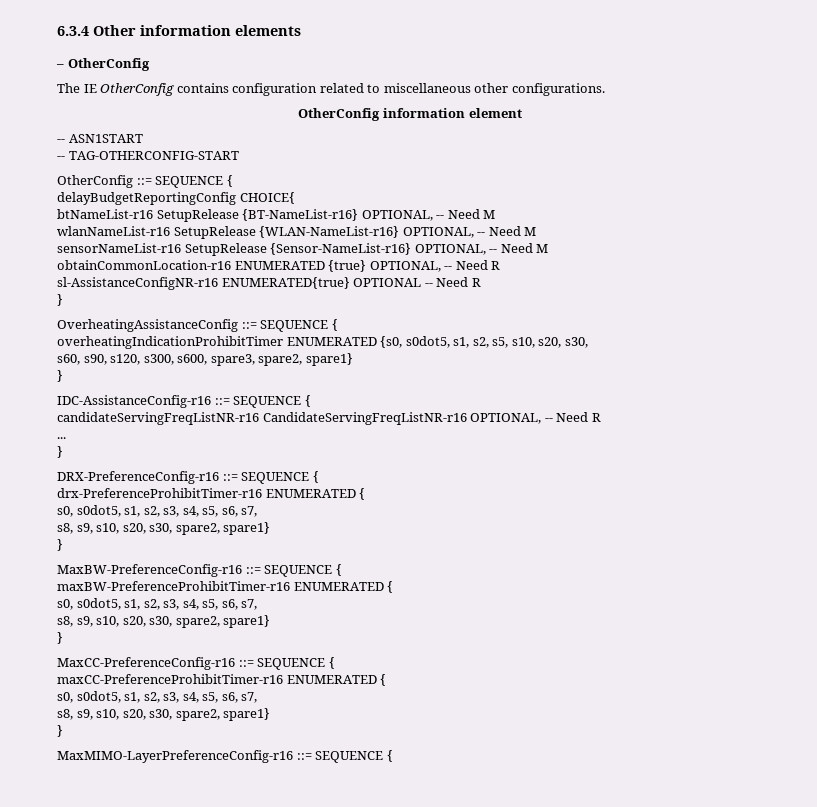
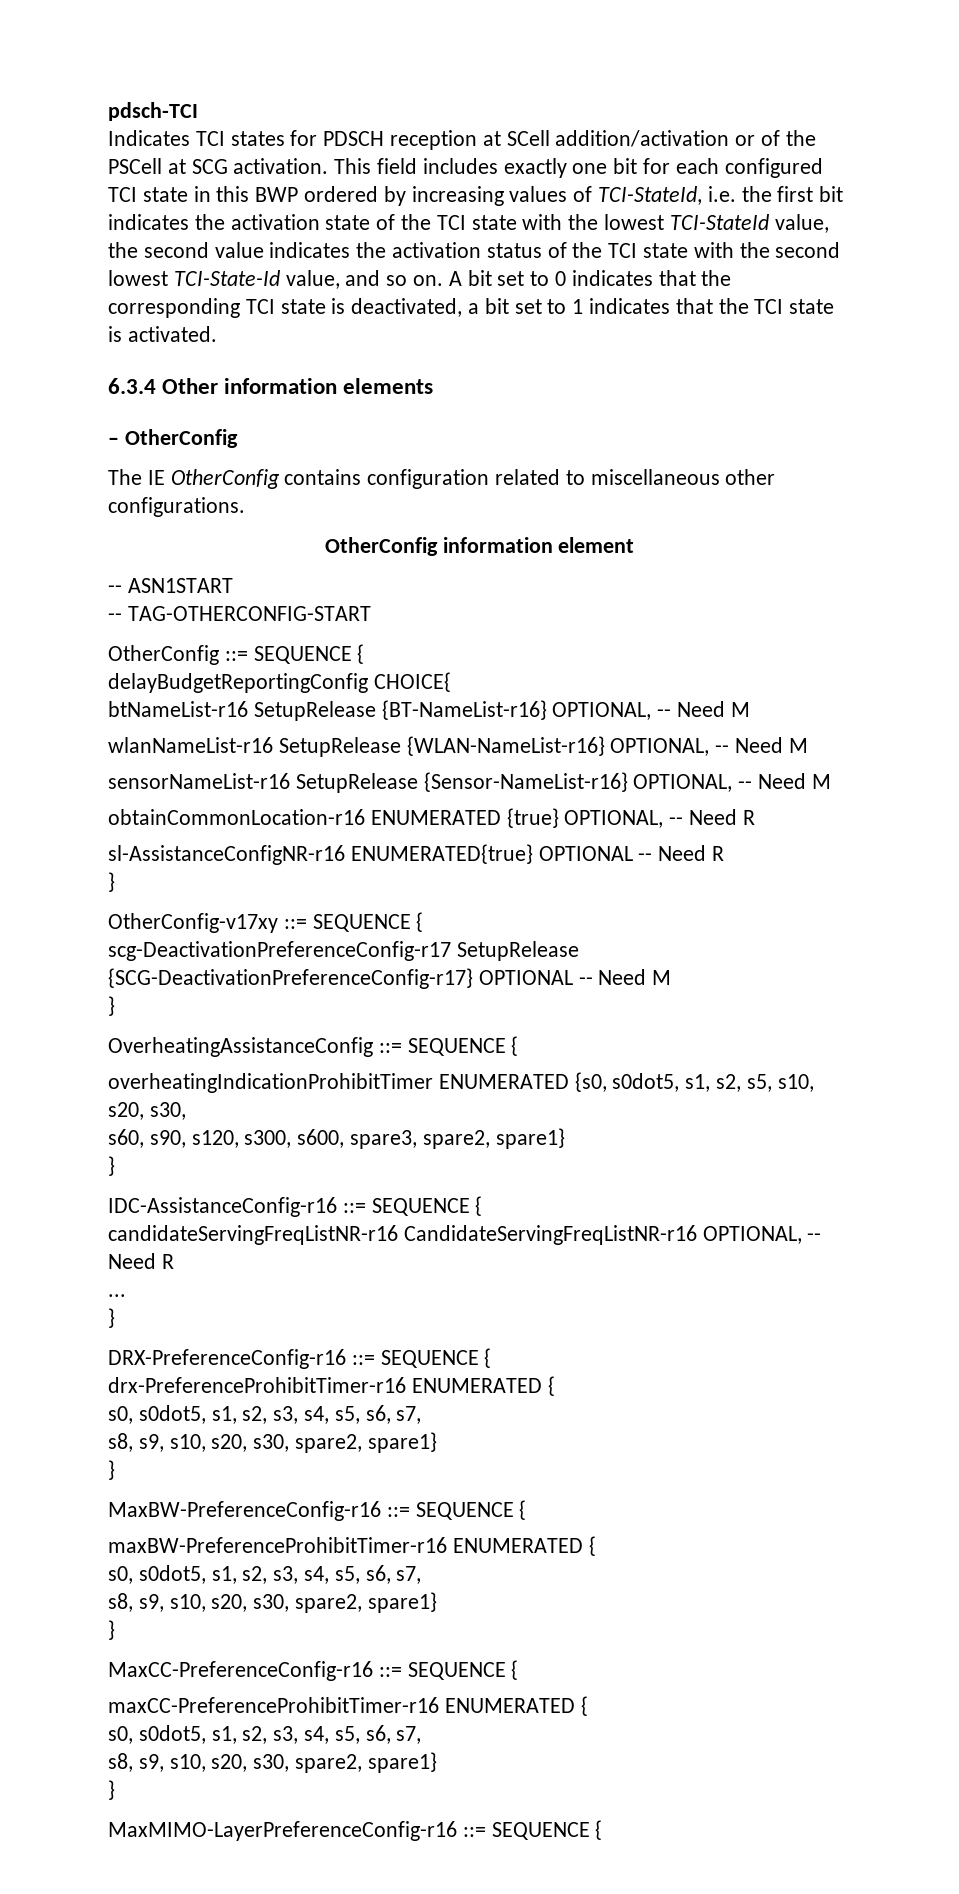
+ pdsch-TCI
+ Indicates TCI states for PDSCH reception at SCell addition/activation or of the PSCell at SCG activation. This field includes exactly one bit for each configured TCI state in this BWP ordered by increasing values of TCI-StateId, i.e. the first bit indicates the activation state of the TCI state with the lowest TCI-StateId value, the second value indicates the activation status of the TCI state with the second lowest TCI-State-Id value, and so on. A bit set to 0 indicates that the corresponding TCI state is deactivated, a bit set to 1 indicates that the TCI state is activated.
+ OtherConfig-v17xy ::= SEQUENCE {
+ scg-DeactivationPreferenceConfig-r17 SetupRelease {SCG-DeactivationPreferenceConfig-r17} OPTIONAL -- Need M
+ }

